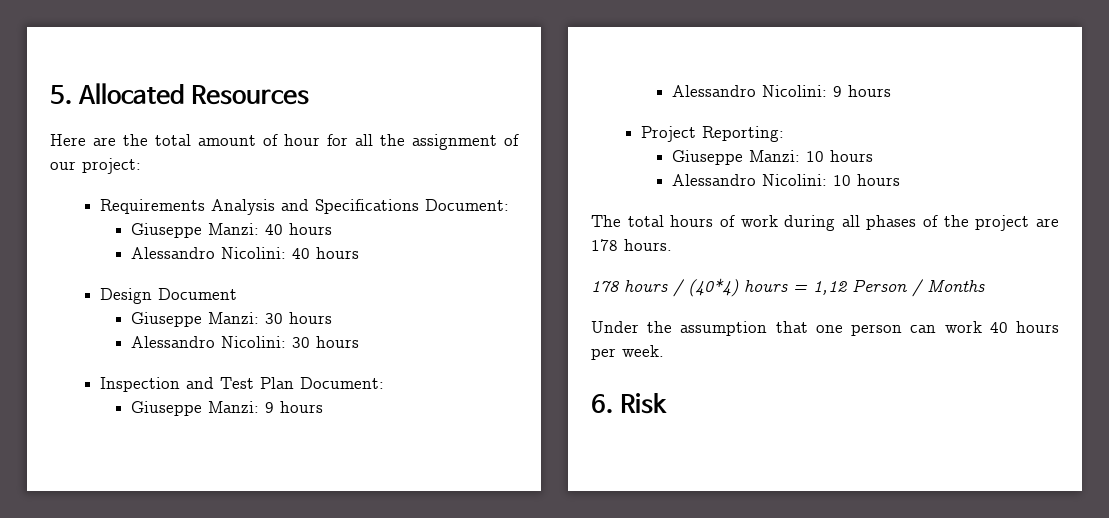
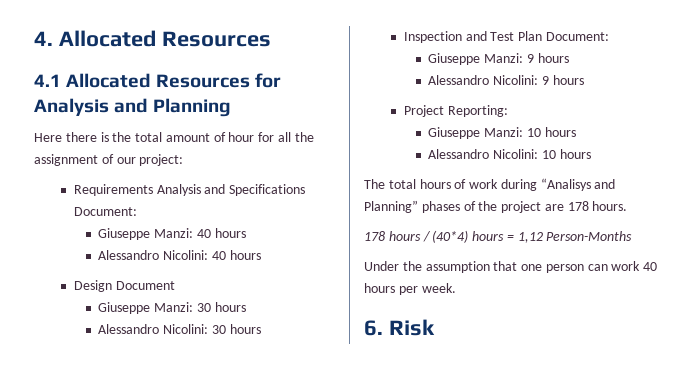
- 5. Allocated Resources
+ 4. Allocated Resources
+ 4.1 Allocated Resources for Analysis and Planning
- Here are the total amount of hour for all the assignment of our project:
+ Here there is the total amount of hour for all the assignment of our project:
- The total hours of work during all phases of the project are 178 hours.
+ The total hours of work during “Analisys and Planning” phases of the project are 178 hours.
- 178 hours / (40*4) hours = 1,12 Person / Months
+ 178 hours / (40*4) hours = 1,12 Person-Months

